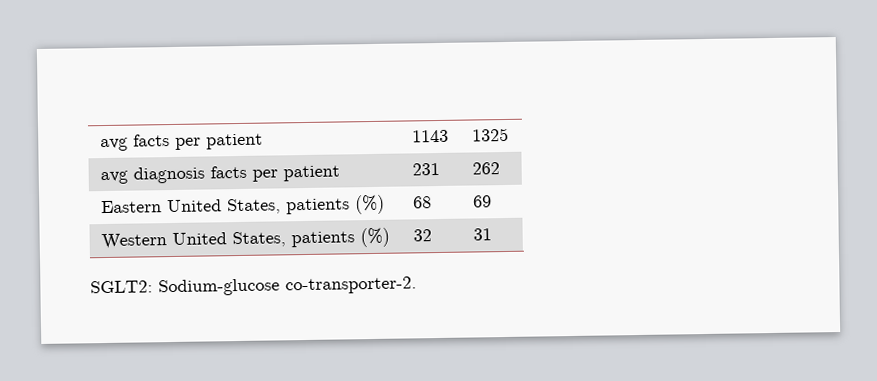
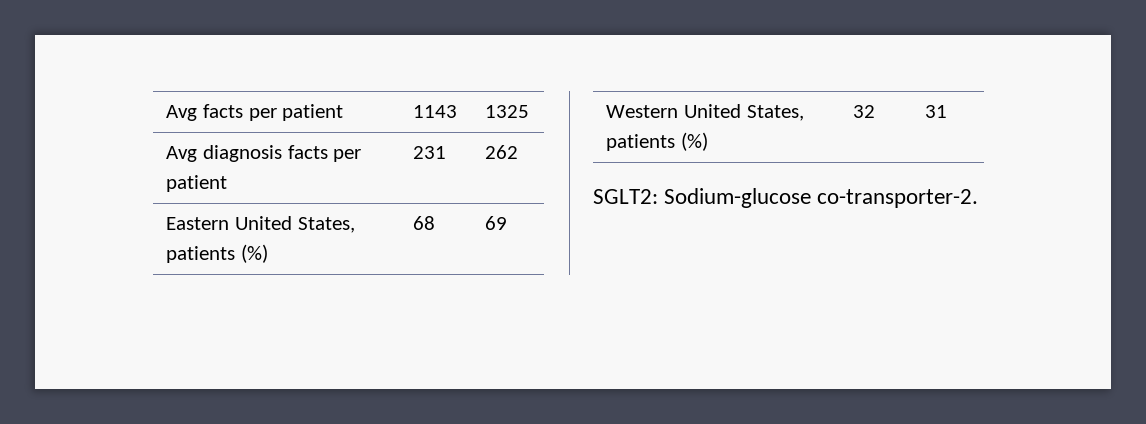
- avg facts per patient | 1143 | 1325
+ Avg facts per patient | 1143 | 1325
- avg diagnosis facts per patient | 231 | 262
+ Avg diagnosis facts per patient | 231 | 262

